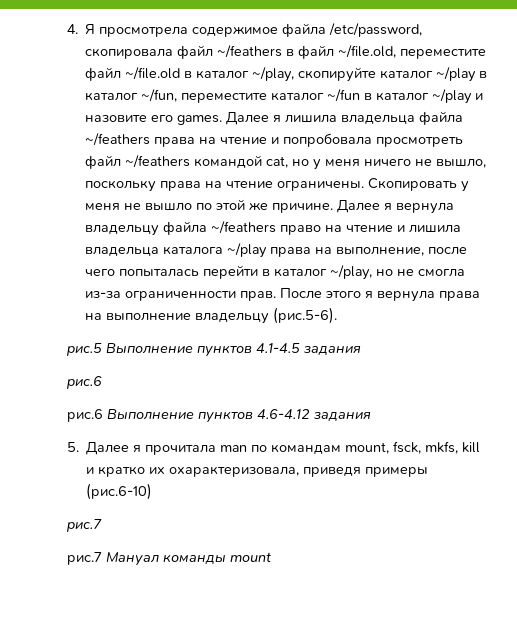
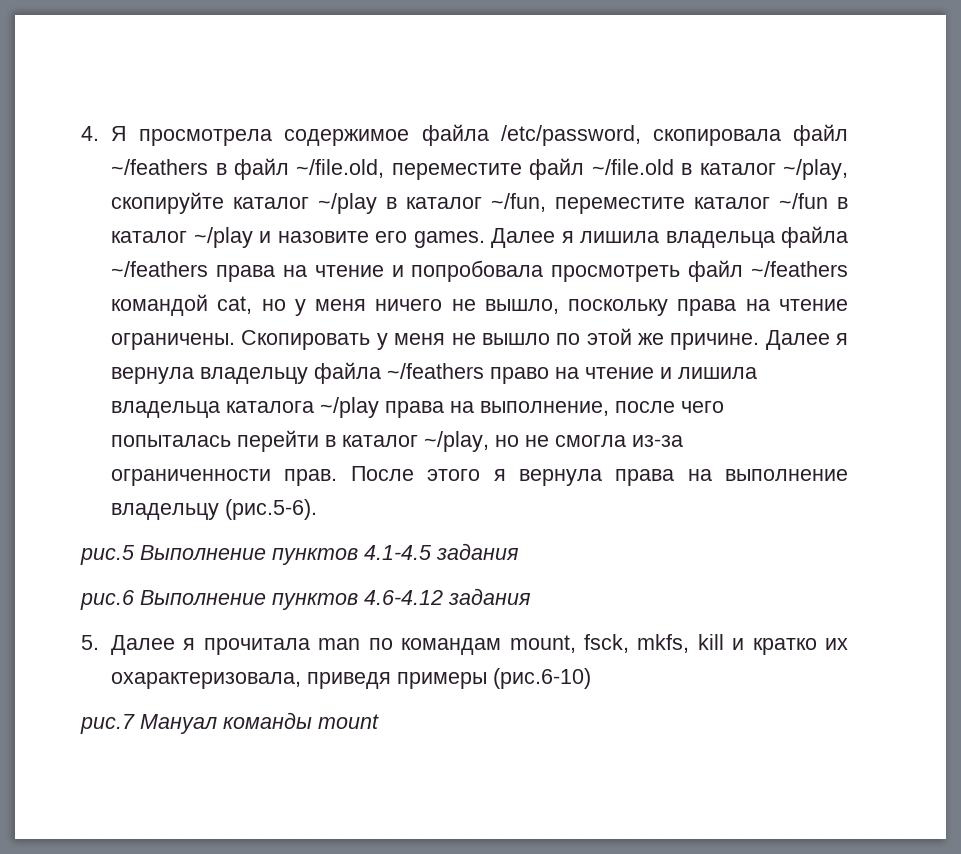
  рис.5 Выполнение пунктов 4.1-4.5 задания
- рис.6
  5. Далее я прочитала man по командам mount, fsck, mkfs, kill и кратко их охарактеризовала, приведя примеры (рис.6-10)
- рис.7

